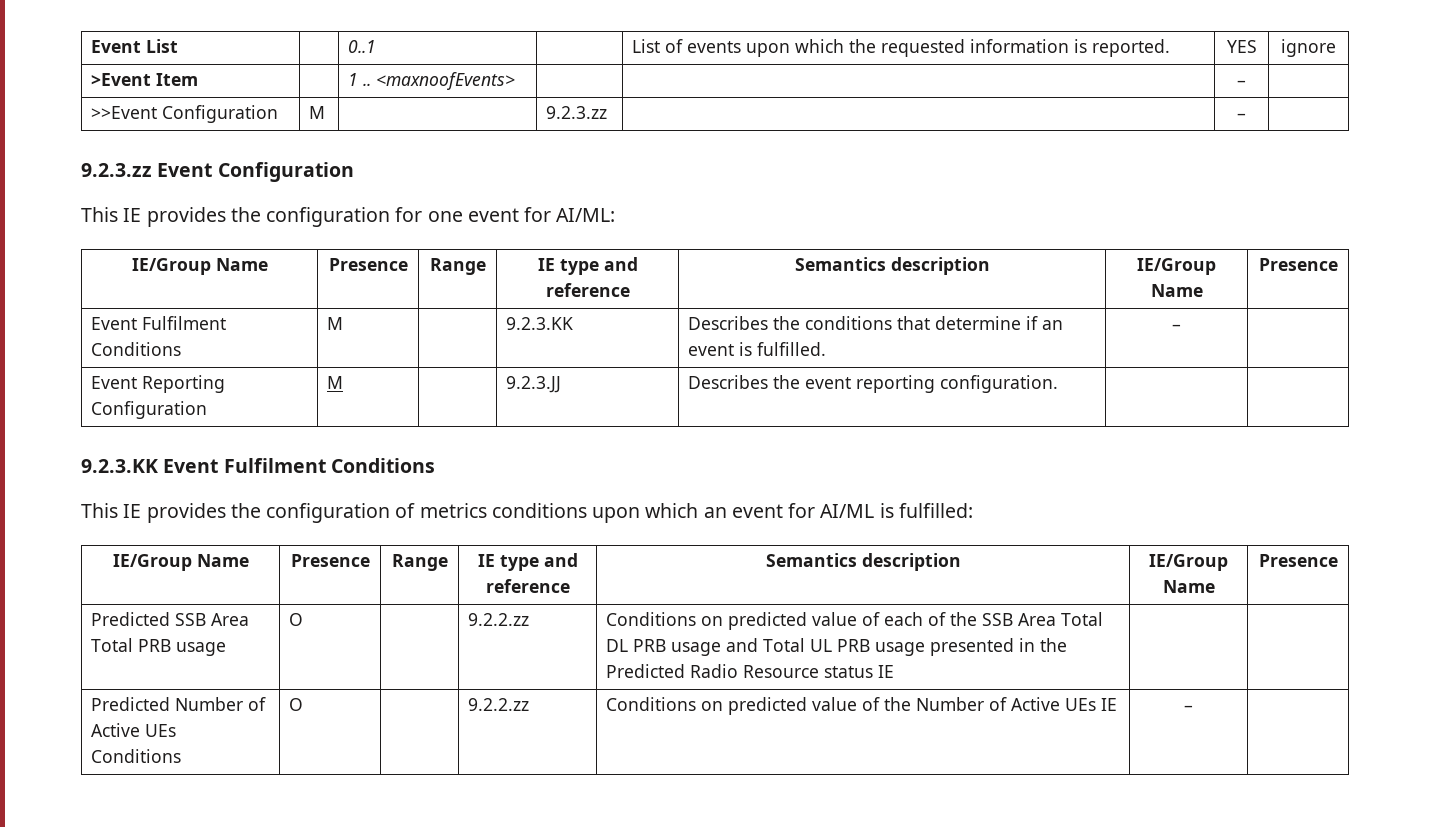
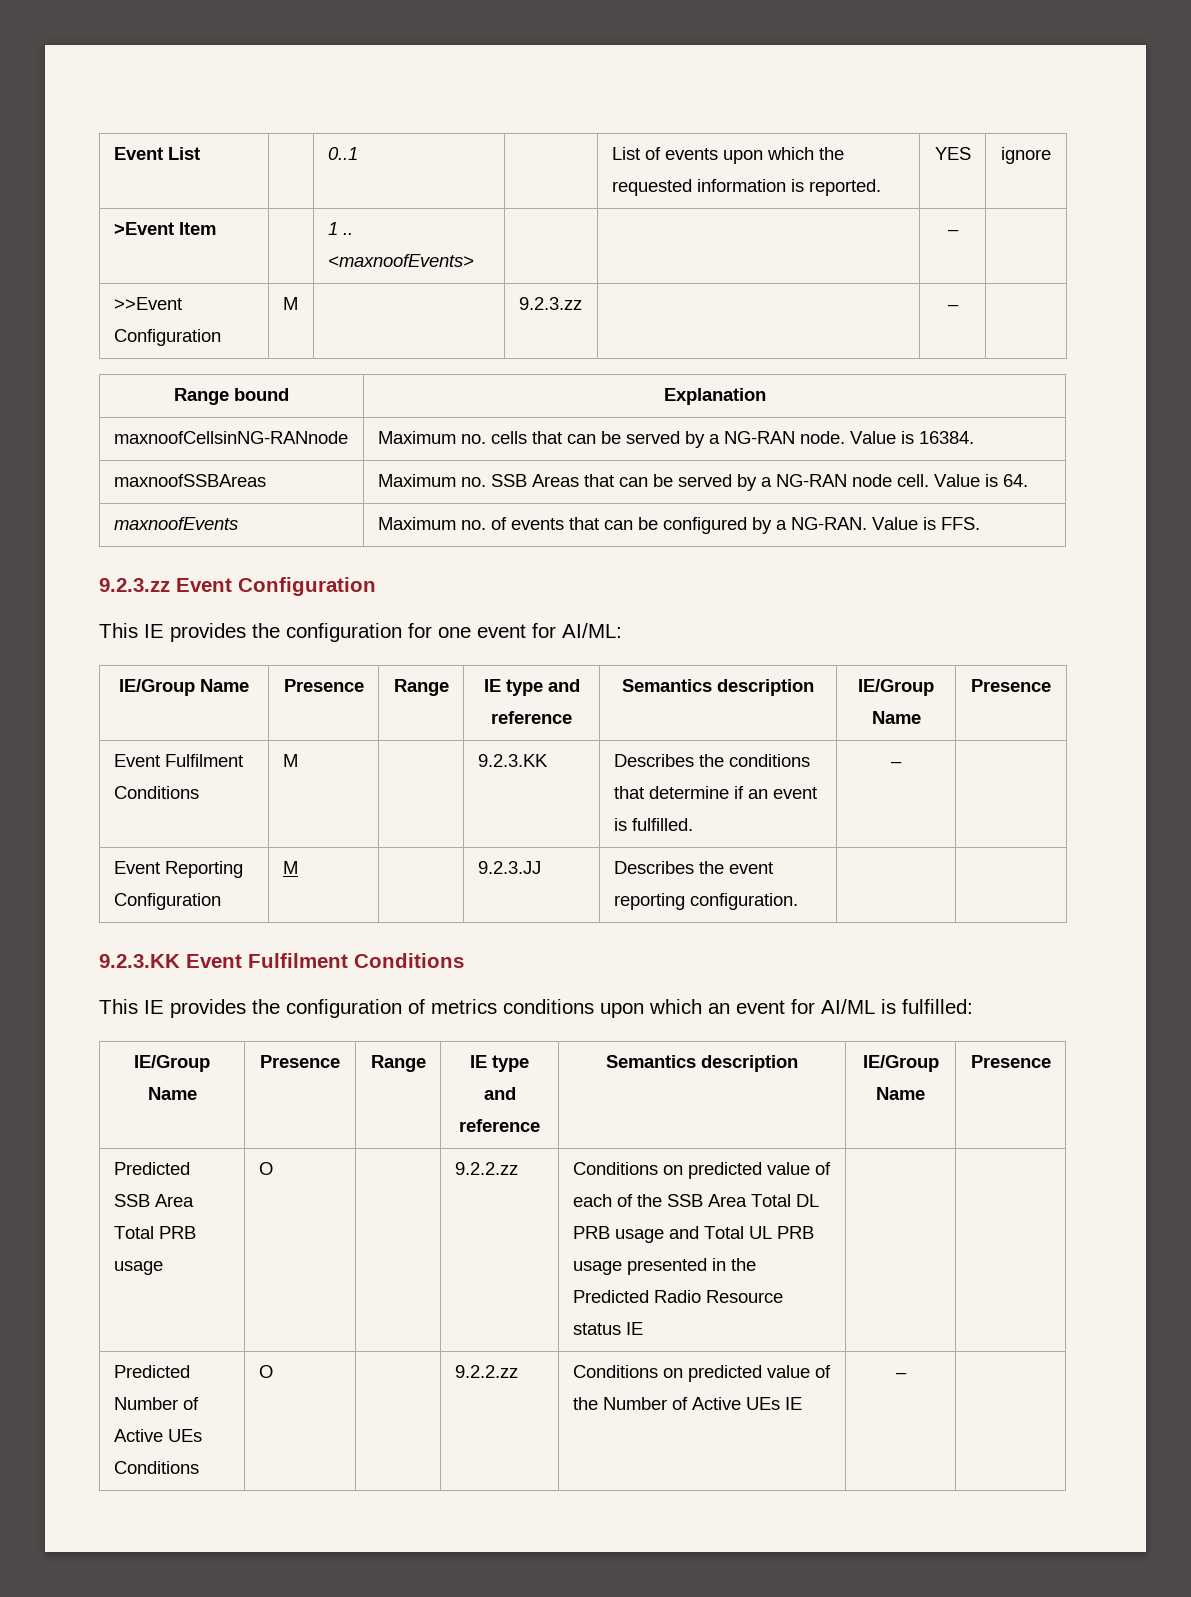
+ Range bound | Explanation
+ maxnoofCellsinNG-RANnode | Maximum no. cells that can be served by a NG-RAN node. Value is 16384.
+ maxnoofSSBAreas | Maximum no. SSB Areas that can be served by a NG-RAN node cell. Value is 64.
+ maxnoofEvents | Maximum no. of events that can be configured by a NG-RAN. Value is FFS.

